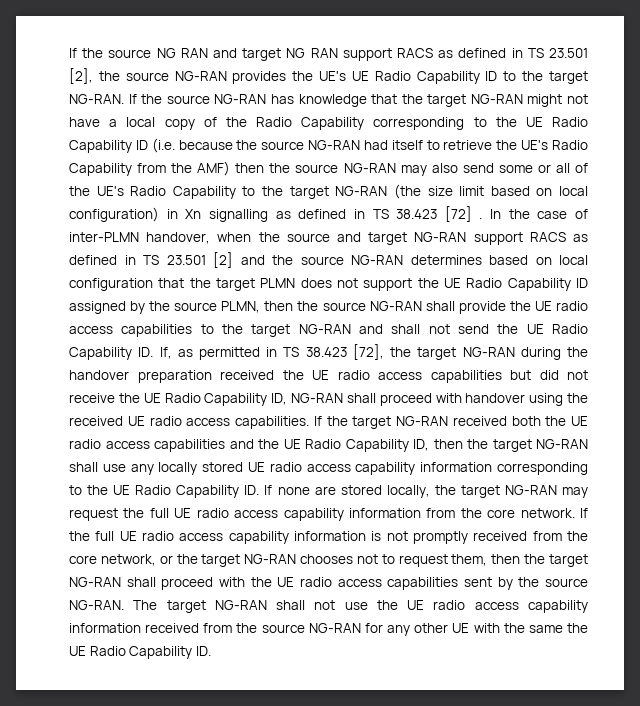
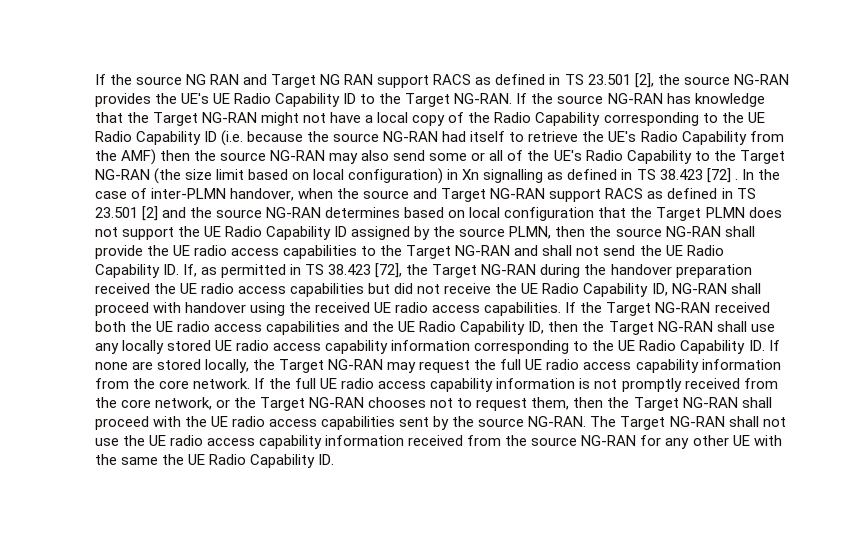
- If the source NG RAN and target NG RAN support RACS as defined in TS 23.501 [2], the source NG-RAN provides the UE's UE Radio Capability ID to the target NG-RAN.
+ If the source NG RAN and Target NG RAN support RACS as defined in TS 23.501 [2], the source NG-RAN provides the UE's UE Radio Capability ID to the Target NG-RAN.
- If the source NG-RAN has knowledge that the target NG-RAN might not have a local copy of the Radio Capability corresponding to the UE Radio Capability ID (i.e. because the source NG-RAN had itself to retrieve the UE's Radio Capability from the AMF) then the source NG-RAN may also send some or all of the UE's Radio Capability to the target NG-RAN (the size limit based on local configuration) in Xn signalling as defined in TS 38.423 [72] .
+ If the source NG-RAN has knowledge that the Target NG-RAN might not have a local copy of the Radio Capability corresponding to the UE Radio Capability ID (i.e. because the source NG-RAN had itself to retrieve the UE's Radio Capability from the AMF) then the source NG-RAN may also send some or all of the UE's Radio Capability to the Target NG-RAN (the size limit based on local configuration) in Xn signalling as defined in TS 38.423 [72] .
- In the case of inter-PLMN handover, when the source and target NG-RAN support RACS as defined in TS 23.501 [2] and the source NG-RAN determines based on local configuration that the target PLMN does not support the UE Radio Capability ID assigned by the source PLMN, then the source NG-RAN shall provide the UE radio access capabilities to the target NG-RAN and shall not send the UE Radio Capability ID. If, as permitted in TS 38.423 [72], the target NG-RAN during the handover preparation received the UE radio access capabilities but did not receive the UE Radio Capability ID, NG-RAN shall proceed with handover using the received UE radio access capabilities.
+ In the case of inter-PLMN handover, when the source and Target NG-RAN support RACS as defined in TS 23.501 [2] and the source NG-RAN determines based on local configuration that the Target PLMN does not support the UE Radio Capability ID assigned by the source PLMN, then the source NG-RAN shall provide the UE radio access capabilities to the Target NG-RAN and shall not send the UE Radio Capability ID. If, as permitted in TS 38.423 [72], the Target NG-RAN during the handover preparation received the UE radio access capabilities but did not receive the UE Radio Capability ID, NG-RAN shall proceed with handover using the received UE radio access capabilities.
- If the target NG-RAN received both the UE radio access capabilities and the UE Radio Capability ID, then the target NG-RAN shall use any locally stored UE radio access capability information corresponding to the UE Radio Capability ID. If none are stored locally, the target NG-RAN may request the full UE radio access capability information from the core network.
+ If the Target NG-RAN received both the UE radio access capabilities and the UE Radio Capability ID, then the Target NG-RAN shall use any locally stored UE radio access capability information corresponding to the UE Radio Capability ID. If none are stored locally, the Target NG-RAN may request the full UE radio access capability information from the core network.
- If the full UE radio access capability information is not promptly received from the core network, or the target NG-RAN chooses not to request them, then the target NG-RAN shall proceed with the UE radio access capabilities sent by the source NG-RAN.
+ If the full UE radio access capability information is not promptly received from the core network, or the Target NG-RAN chooses not to request them, then the Target NG-RAN shall proceed with the UE radio access capabilities sent by the source NG-RAN.
- The target NG-RAN shall not use the UE radio access capability information received from the source NG-RAN for any other UE with the same the UE Radio Capability ID.
+ The Target NG-RAN shall not use the UE radio access capability information received from the source NG-RAN for any other UE with the same the UE Radio Capability ID.

